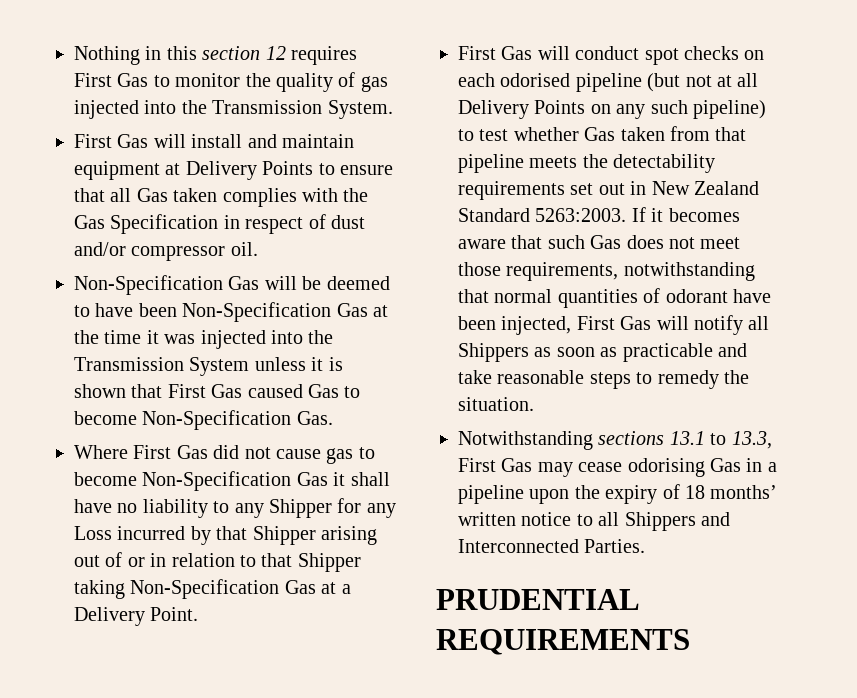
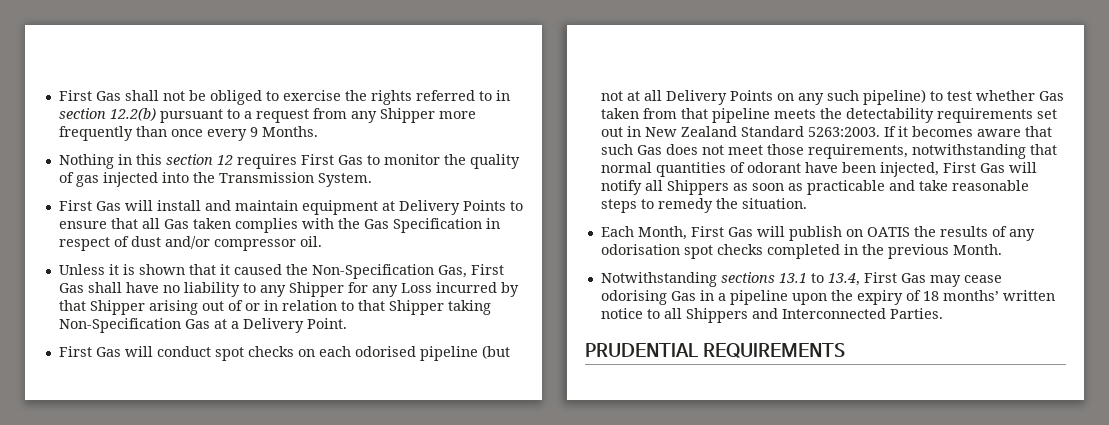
+ First Gas shall not be obliged to exercise the rights referred to in section 12.2(b) pursuant to a request from any Shipper more frequently than once every 9 Months.
- Non-Specification Gas will be deemed to have been Non-Specification Gas at the time it was injected into the Transmission System unless it is shown that First Gas caused Gas to become Non-Specification Gas.
- Where First Gas did not cause gas to become Non-Specification Gas it shall have no liability to any Shipper for any Loss incurred by that Shipper arising out of or in relation to that Shipper taking Non-Specification Gas at a Delivery Point.
+ Unless it is shown that it caused the Non-Specification Gas, First Gas shall have no liability to any Shipper for any Loss incurred by that Shipper arising out of or in relation to that Shipper taking Non-Specification Gas at a Delivery Point.
+ Each Month, First Gas will publish on OATIS the results of any odorisation spot checks completed in the previous Month.
- Notwithstanding sections 13.1 to 13.3, First Gas may cease odorising Gas in a pipeline upon the expiry of 18 months’ written notice to all Shippers and Interconnected Parties.
+ Notwithstanding sections 13.1 to 13.4, First Gas may cease odorising Gas in a pipeline upon the expiry of 18 months’ written notice to all Shippers and Interconnected Parties.

